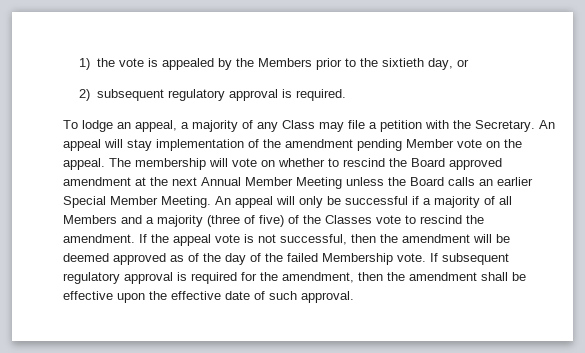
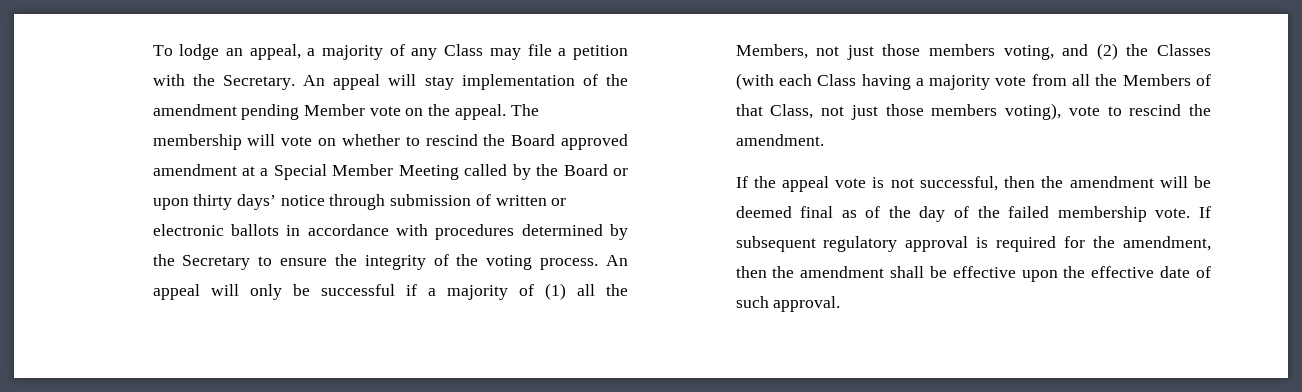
- 1) the vote is appealed by the Members prior to the sixtieth day, or
- 2) subsequent regulatory approval is required.
- The membership will vote on whether to rescind the Board approved amendment at the next Annual Member Meeting unless the Board calls an earlier Special Member Meeting.
+ The membership will vote on whether to rescind the Board approved amendment at a Special Member Meeting called by the Board or upon thirty days’ notice through submission of written or electronic ballots in accordance with procedures determined by the Secretary to ensure the integrity of the voting process.
- An appeal will only be successful if a majority of all Members and a majority (three of five) of the Classes vote to rescind the amendment. If the appeal vote is not successful, then the amendment will be deemed approved as of the day of the failed Membership vote.
+ An appeal will only be successful if a majority of (1) all the Members, not just those members voting, and (2) the Classes (with each Class having a majority vote from all the Members of that Class, not just those members voting), vote to rescind the amendment.
+ If the appeal vote is not successful, then the amendment will be deemed final as of the day of the failed membership vote.

